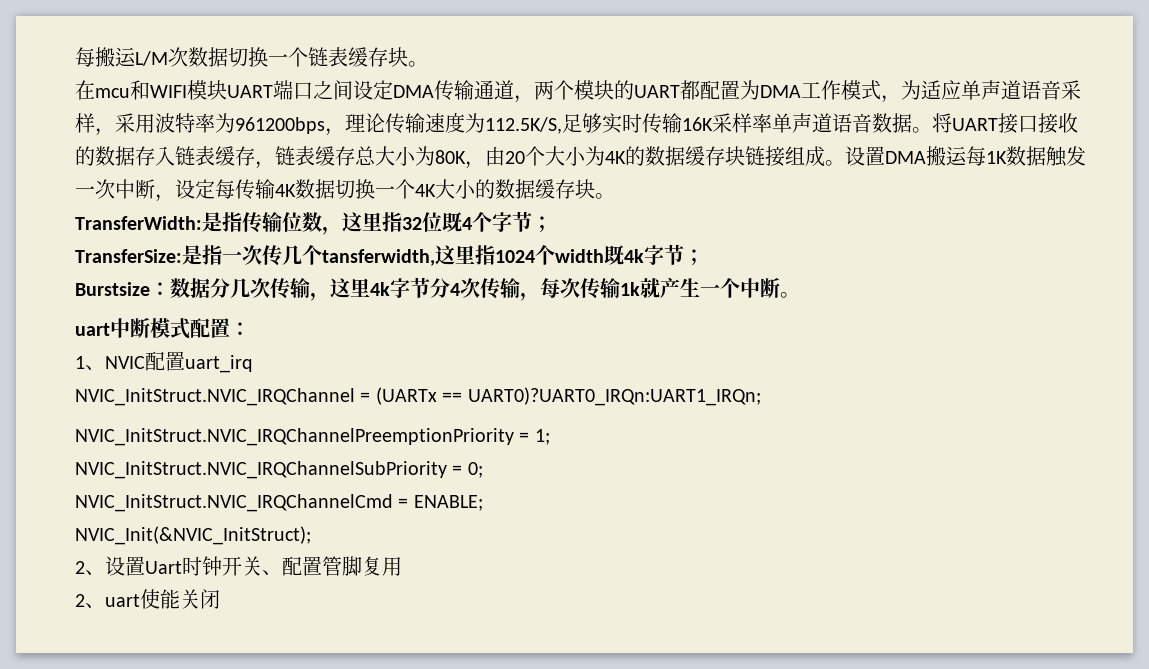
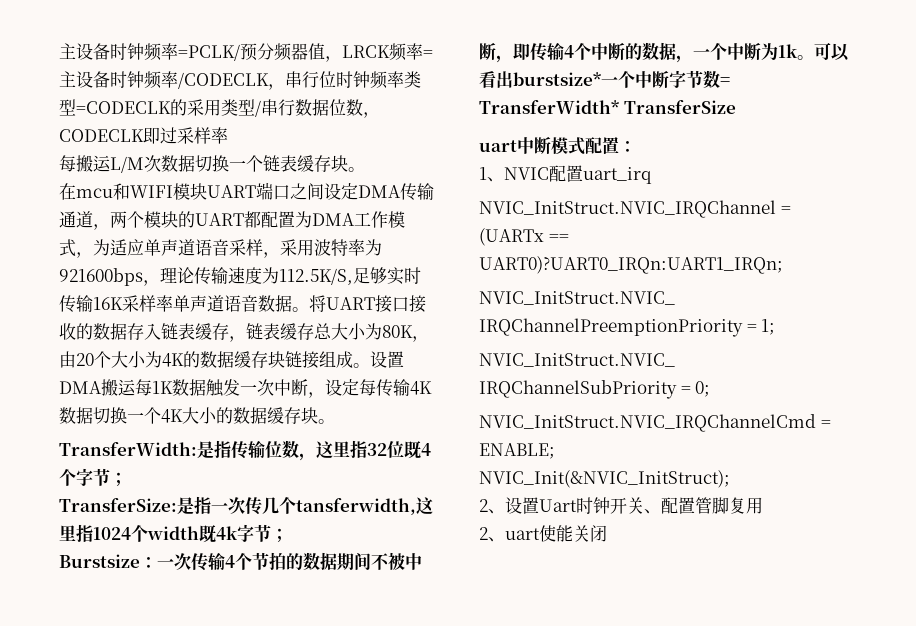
+ 主设备时钟频率=PCLK/预分频器值，LRCK频率=主设备时钟频率/CODECLK，串行位时钟频率类型=CODECLK的采用类型/串行数据位数，CODECLK即过采样率
- 在mcu和WIFI模块UART端口之间设定DMA传输通道，两个模块的UART都配置为DMA工作模式，为适应单声道语音采样，采用波特率为961200bps，理论传输速度为112.5K/S,足够实时传输16K采样率单声道语音数据。
+ 在mcu和WIFI模块UART端口之间设定DMA传输通道，两个模块的UART都配置为DMA工作模式，为适应单声道语音采样，采用波特率为921600bps，理论传输速度为112.5K/S,足够实时传输16K采样率单声道语音数据。
- Burstsize：数据分几次传输，这里4k字节分4次传输，每次传输1k就产生一个中断。
+ Burstsize：一次传输4个节拍的数据期间不被中断，即传输4个中断的数据，一个中断为1k。可以看出burstsize*一个中断字节数= TransferWidth* TransferSize

